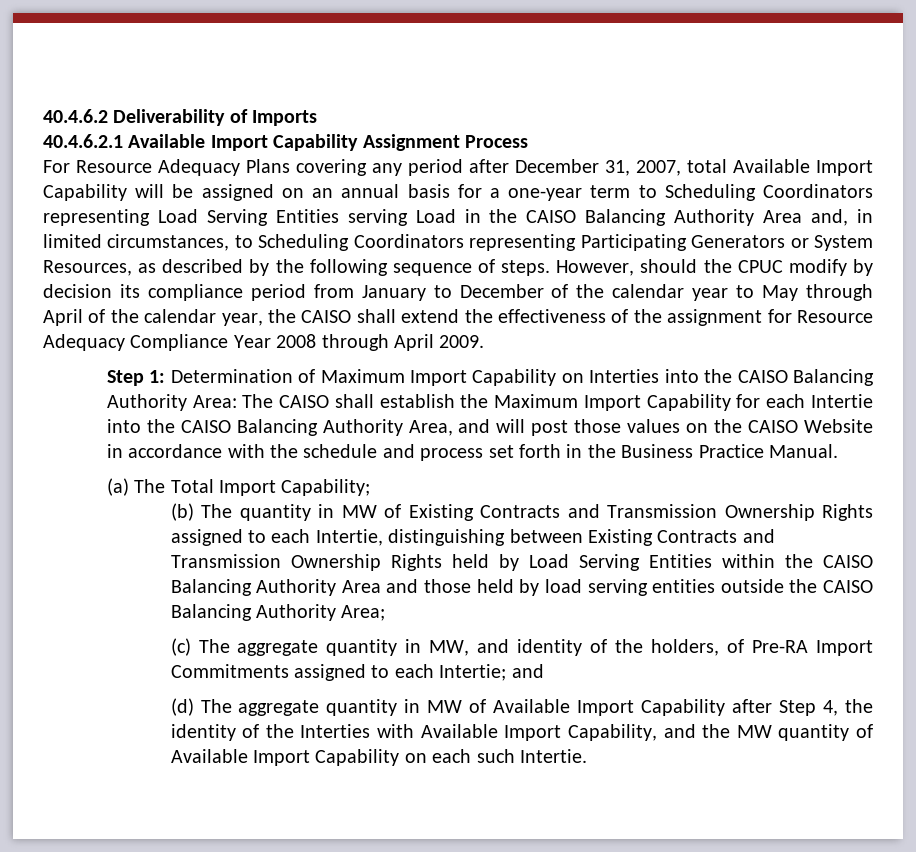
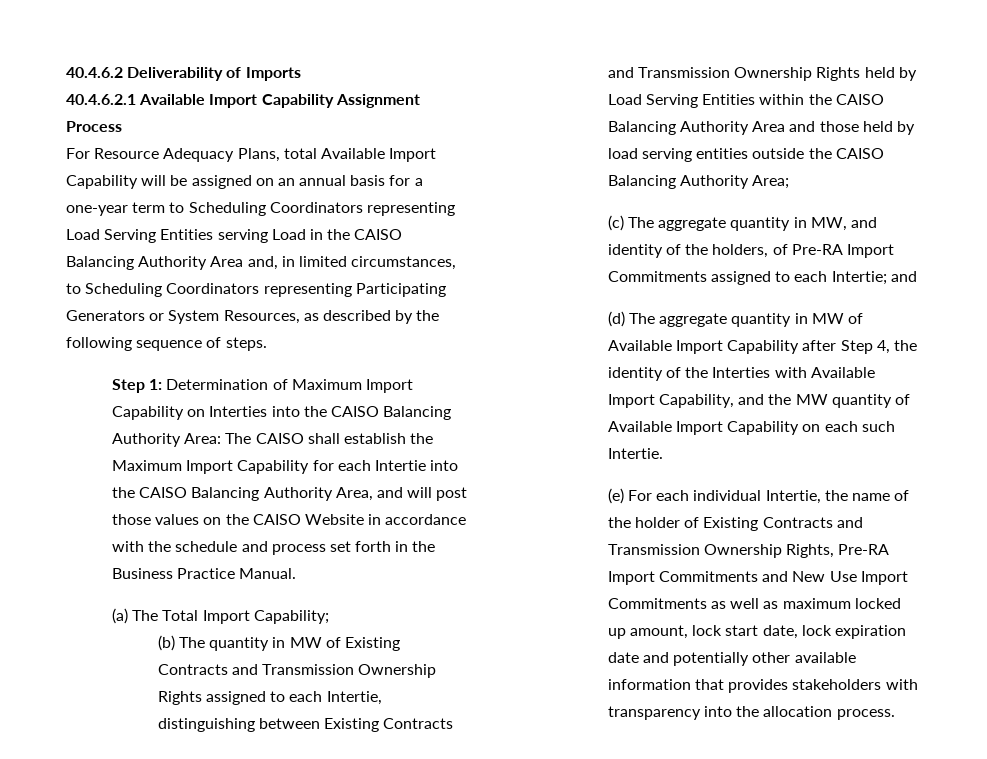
- For Resource Adequacy Plans covering any period after December 31, 2007, total Available Import Capability will be assigned on an annual basis for a one-year term to Scheduling Coordinators representing Load Serving Entities serving Load in the CAISO Balancing Authority Area and, in limited circumstances, to Scheduling Coordinators representing Participating Generators or System Resources, as described by the following sequence of steps. However, should the CPUC modify by decision its compliance period from January to December of the calendar year to May through April of the calendar year, the CAISO shall extend the effectiveness of the assignment for Resource Adequacy Compliance Year 2008 through April 2009.
+ For Resource Adequacy Plans, total Available Import Capability will be assigned on an annual basis for a one-year term to Scheduling Coordinators representing Load Serving Entities serving Load in the CAISO Balancing Authority Area and, in limited circumstances, to Scheduling Coordinators representing Participating Generators or System Resources, as described by the following sequence of steps.
+ (e) For each individual Intertie, the name of the holder of Existing Contracts and Transmission Ownership Rights, Pre-RA Import Commitments and New Use Import Commitments as well as maximum locked up amount, lock start date, lock expiration date and potentially other available information that provides stakeholders with transparency into the allocation process.

